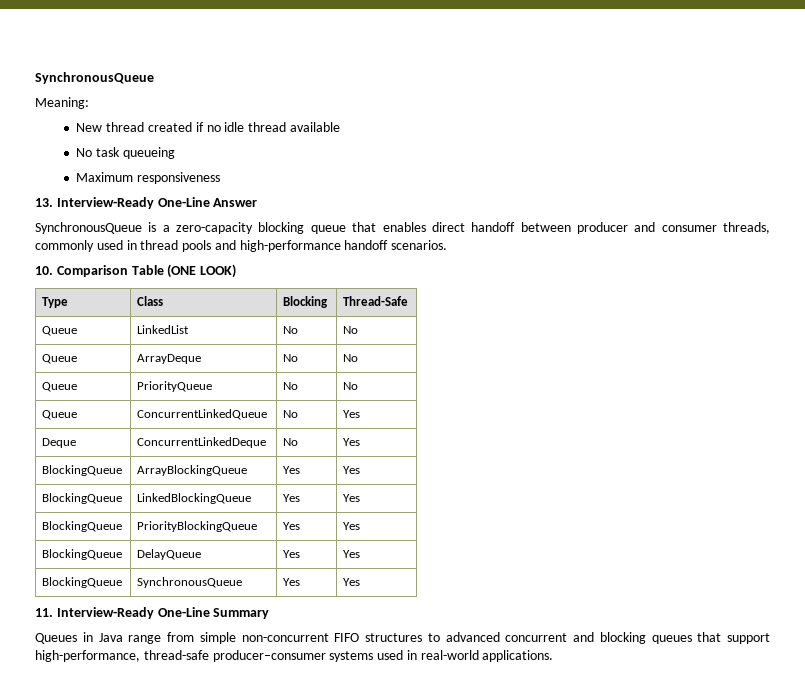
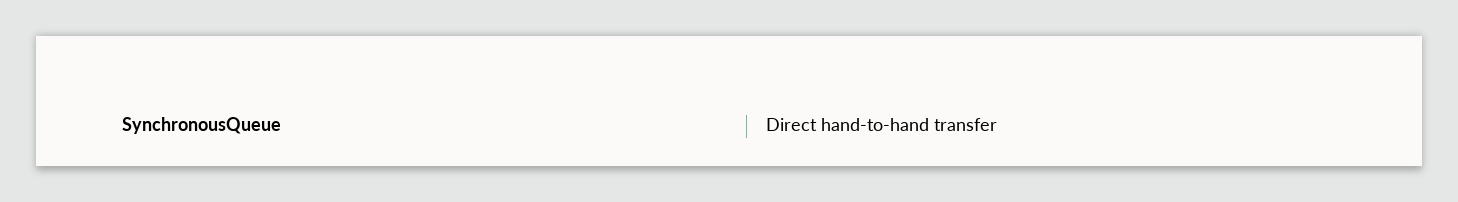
- Meaning:
- New thread created if no idle thread available
- No task queueing
- Maximum responsiveness
- 13. Interview-Ready One-Line Answer
- SynchronousQueue is a zero-capacity blocking queue that enables direct handoff between producer and consumer threads, commonly used in thread pools and high-performance handoff scenarios.
- 10. Comparison Table (ONE LOOK)
- Type | Class | Blocking | Thread-Safe
- Queue | LinkedList | No | No
- Queue | ArrayDeque | No | No
- Queue | PriorityQueue | No | No
- Queue | ConcurrentLinkedQueue | No | Yes
- Deque | ConcurrentLinkedDeque | No | Yes
- BlockingQueue | ArrayBlockingQueue | Yes | Yes
- BlockingQueue | LinkedBlockingQueue | Yes | Yes
- BlockingQueue | PriorityBlockingQueue | Yes | Yes
- BlockingQueue | DelayQueue | Yes | Yes
- BlockingQueue | SynchronousQueue | Yes | Yes
- 11. Interview-Ready One-Line Summary
- Queues in Java range from simple non-concurrent FIFO structures to advanced concurrent and blocking queues that support high-performance, thread-safe producer–consumer systems used in real-world applications.
+ Direct hand-to-hand transfer

